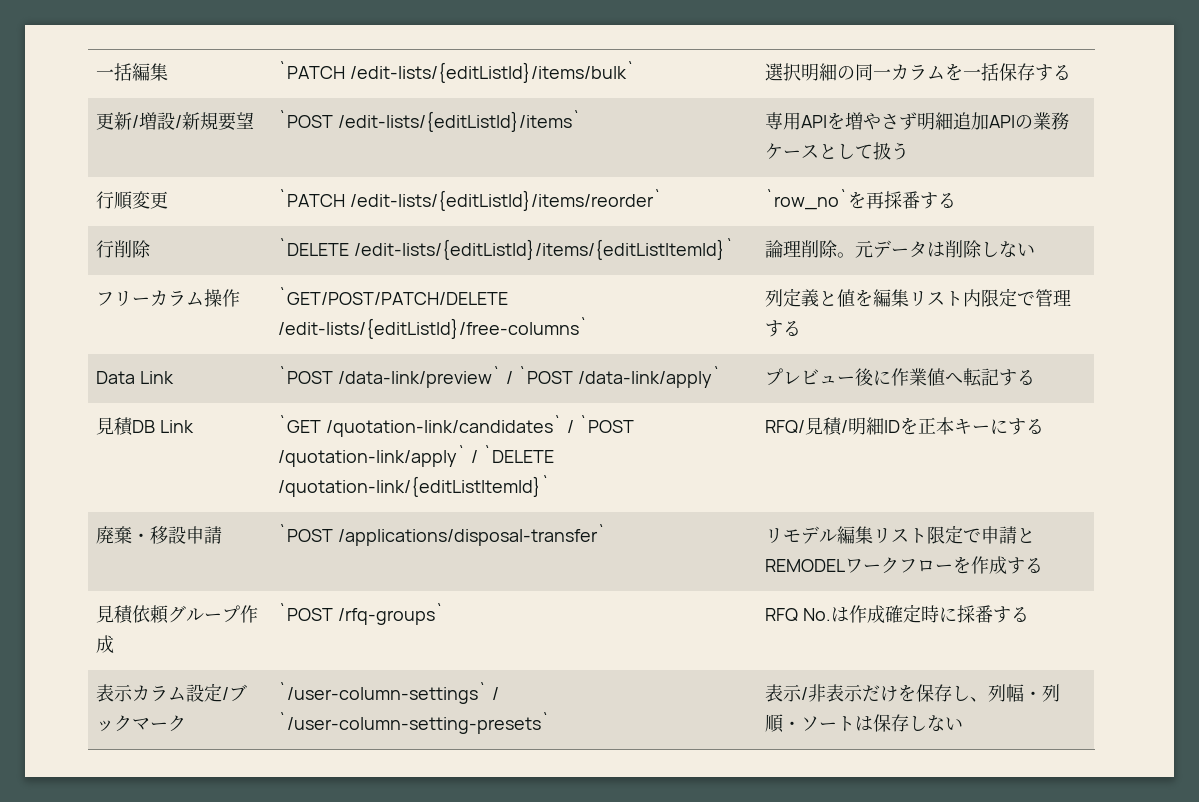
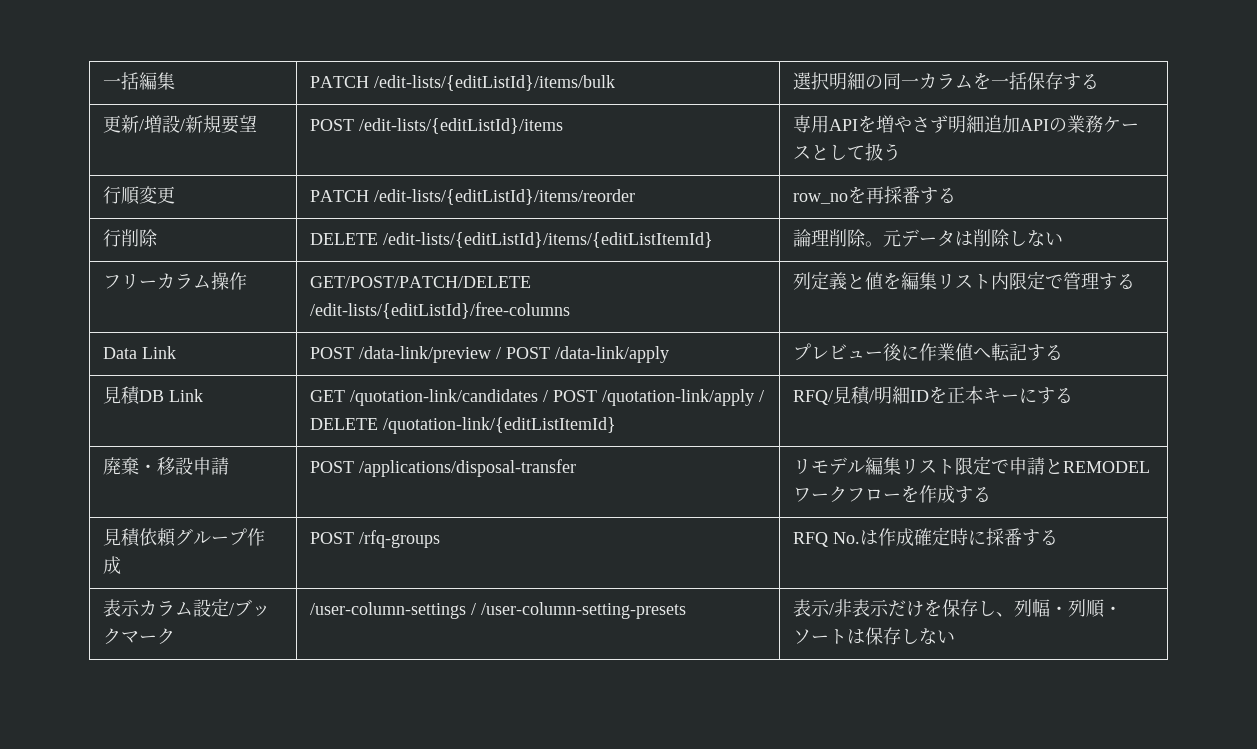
- 一括編集 | `PATCH /edit-lists/{editListId}/items/bulk` | 選択明細の同一カラムを一括保存する
+ 一括編集 | PATCH /edit-lists/{editListId}/items/bulk | 選択明細の同一カラムを一括保存する
- 更新/増設/新規要望 | `POST /edit-lists/{editListId}/items` | 専用APIを増やさず明細追加APIの業務ケースとして扱う
+ 更新/増設/新規要望 | POST /edit-lists/{editListId}/items | 専用APIを増やさず明細追加APIの業務ケースとして扱う
- 行順変更 | `PATCH /edit-lists/{editListId}/items/reorder` | `row_no`を再採番する
+ 行順変更 | PATCH /edit-lists/{editListId}/items/reorder | row_noを再採番する
- 行削除 | `DELETE /edit-lists/{editListId}/items/{editListItemId}` | 論理削除。元データは削除しない
+ 行削除 | DELETE /edit-lists/{editListId}/items/{editListItemId} | 論理削除。元データは削除しない
- フリーカラム操作 | `GET/POST/PATCH/DELETE /edit-lists/{editListId}/free-columns` | 列定義と値を編集リスト内限定で管理する
+ フリーカラム操作 | GET/POST/PATCH/DELETE /edit-lists/{editListId}/free-columns | 列定義と値を編集リスト内限定で管理する
- Data Link | `POST /data-link/preview` / `POST /data-link/apply` | プレビュー後に作業値へ転記する
+ Data Link | POST /data-link/preview / POST /data-link/apply | プレビュー後に作業値へ転記する
- 見積DB Link | `GET /quotation-link/candidates` / `POST /quotation-link/apply` / `DELETE /quotation-link/{editListItemId}` | RFQ/見積/明細IDを正本キーにする
+ 見積DB Link | GET /quotation-link/candidates / POST /quotation-link/apply / DELETE /quotation-link/{editListItemId} | RFQ/見積/明細IDを正本キーにする
- 廃棄・移設申請 | `POST /applications/disposal-transfer` | リモデル編集リスト限定で申請とREMODELワークフローを作成する
+ 廃棄・移設申請 | POST /applications/disposal-transfer | リモデル編集リスト限定で申請とREMODELワークフローを作成する
- 見積依頼グループ作成 | `POST /rfq-groups` | RFQ No.は作成確定時に採番する
+ 見積依頼グループ作成 | POST /rfq-groups | RFQ No.は作成確定時に採番する
- 表示カラム設定/ブックマーク | `/user-column-settings` / `/user-column-setting-presets` | 表示/非表示だけを保存し、列幅・列順・ソートは保存しない
+ 表示カラム設定/ブックマーク | /user-column-settings / /user-column-setting-presets | 表示/非表示だけを保存し、列幅・列順・ソートは保存しない

